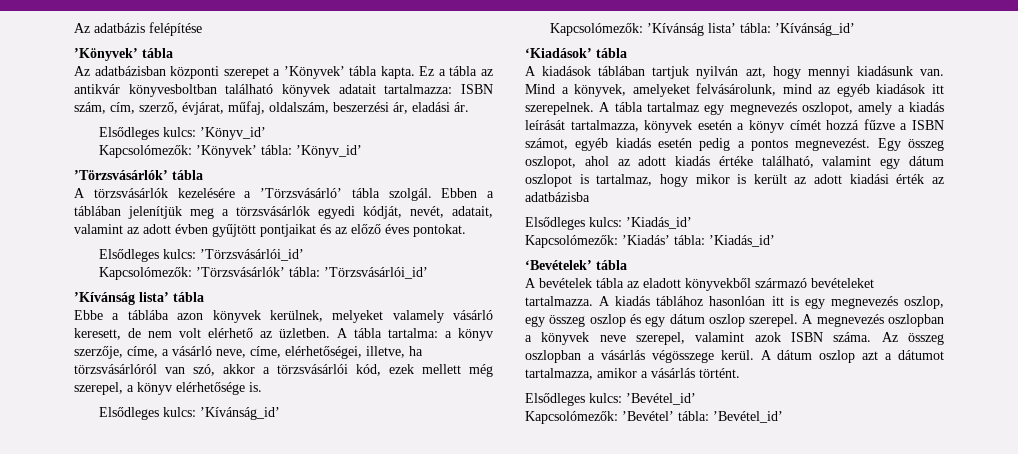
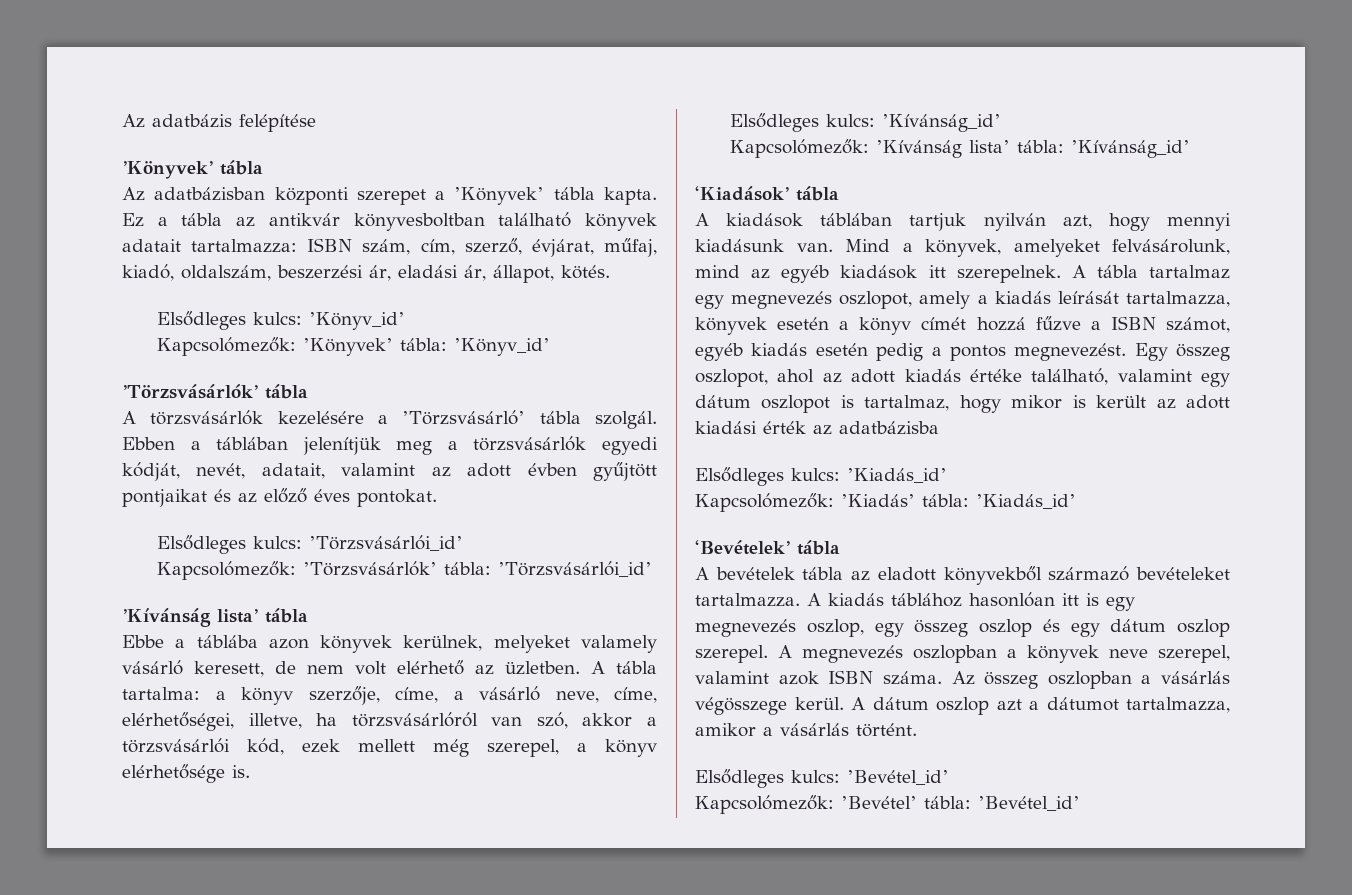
- Ez a tábla az antikvár könyvesboltban található könyvek adatait tartalmazza: ISBN szám, cím, szerző, évjárat, műfaj, oldalszám, beszerzési ár, eladási ár.
+ Ez a tábla az antikvár könyvesboltban található könyvek adatait tartalmazza: ISBN szám, cím, szerző, évjárat, műfaj, kiadó, oldalszám, beszerzési ár, eladási ár, állapot, kötés.

